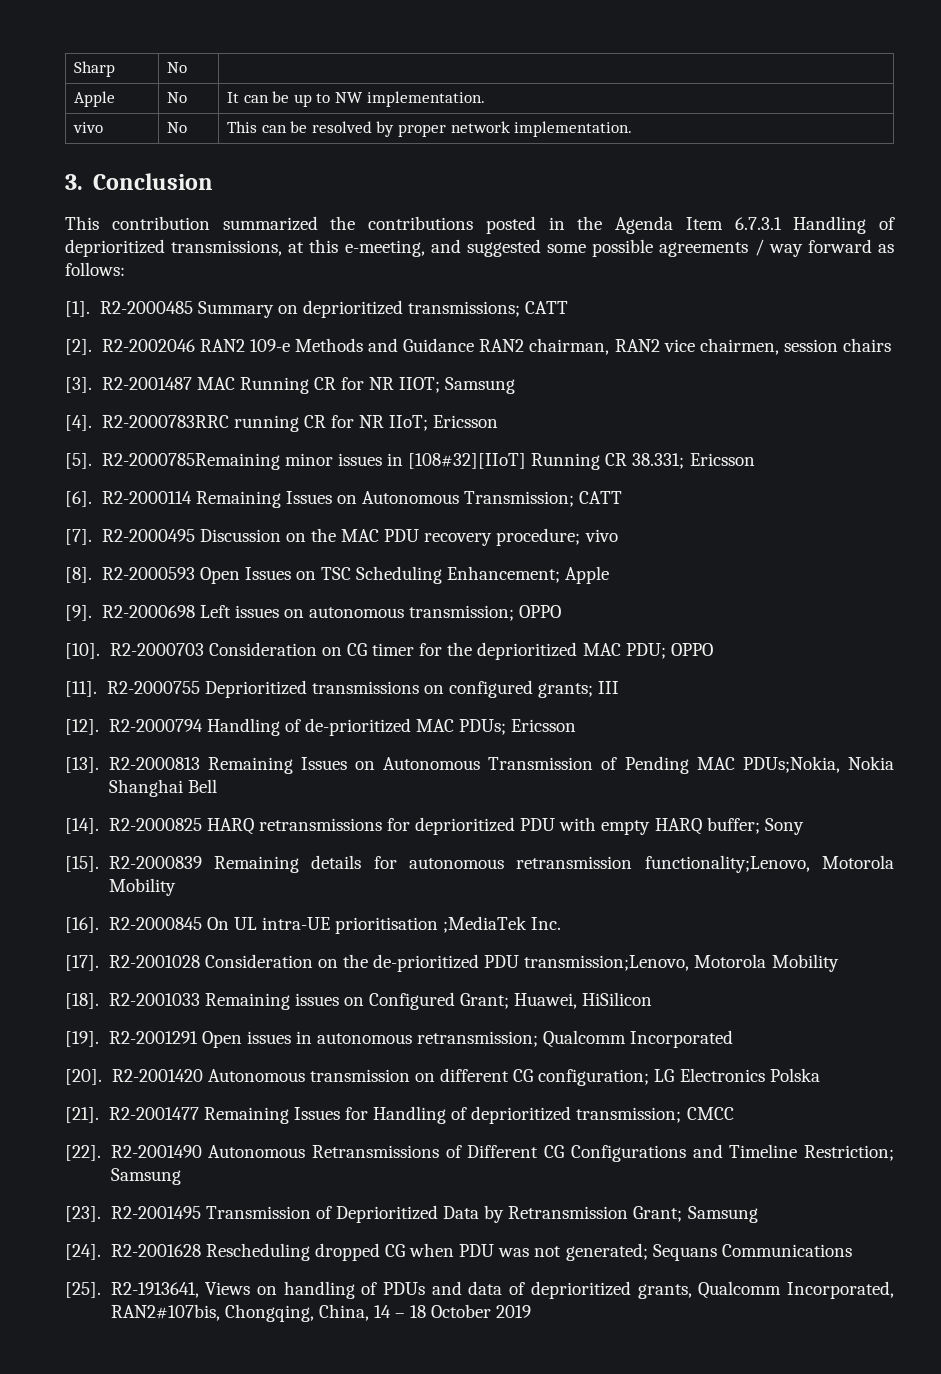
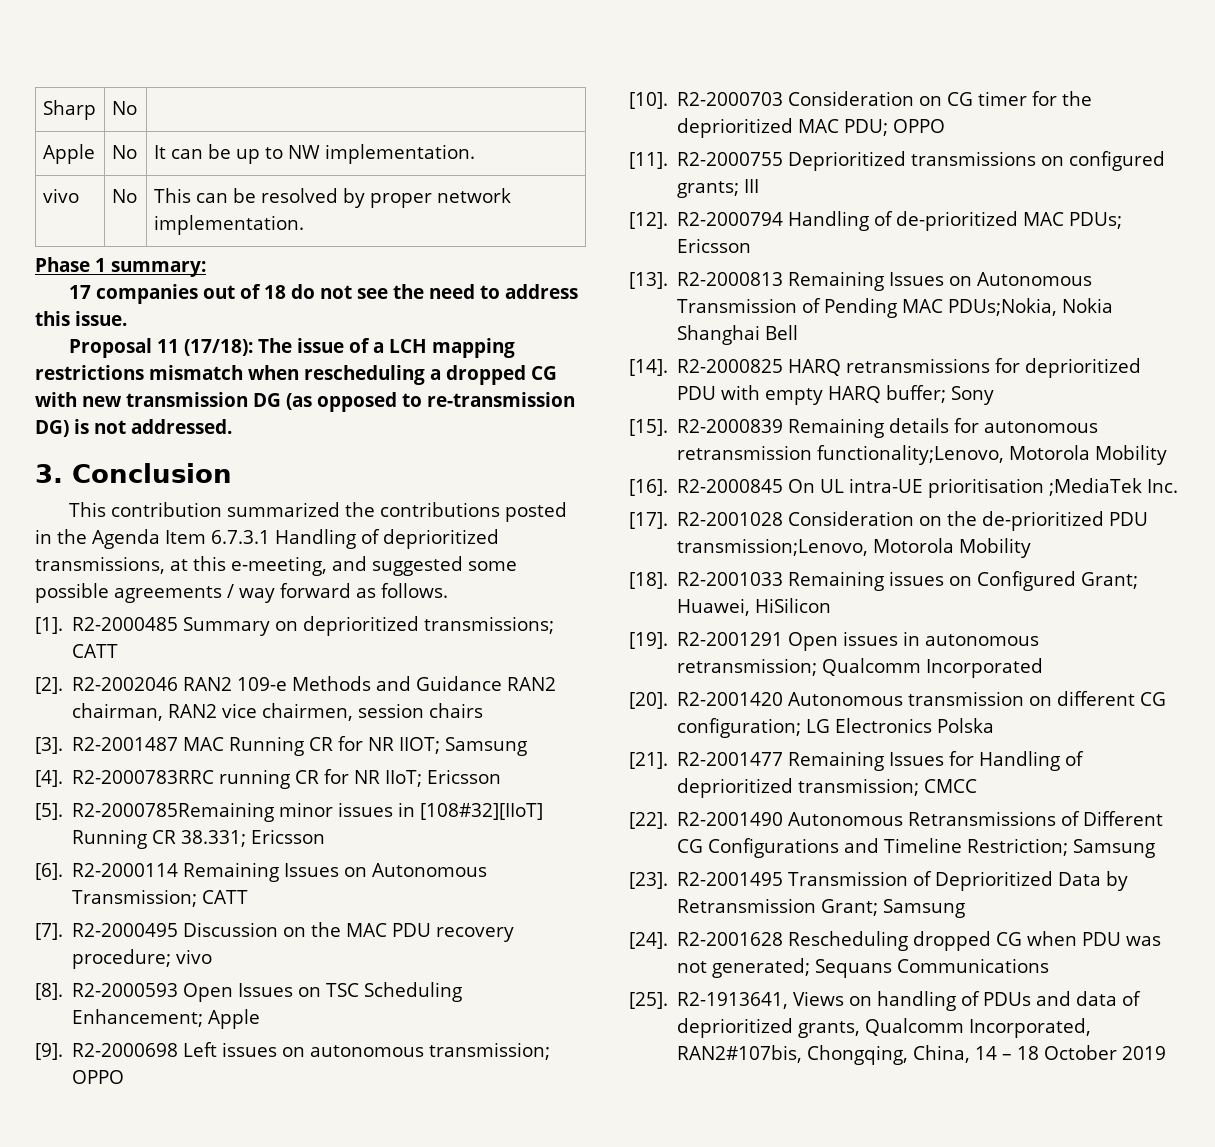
+ Phase 1 summary:
+ 17 companies out of 18 do not see the need to address this issue.
+ Proposal 11 (17/18): The issue of a LCH mapping restrictions mismatch when rescheduling a dropped CG with new transmission DG (as opposed to re-transmission DG) is not addressed.
- This contribution summarized the contributions posted in the Agenda Item 6.7.3.1 Handling of deprioritized transmissions, at this e-meeting, and suggested some possible agreements / way forward as follows:
+ This contribution summarized the contributions posted in the Agenda Item 6.7.3.1 Handling of deprioritized transmissions, at this e-meeting, and suggested some possible agreements / way forward as follows.

